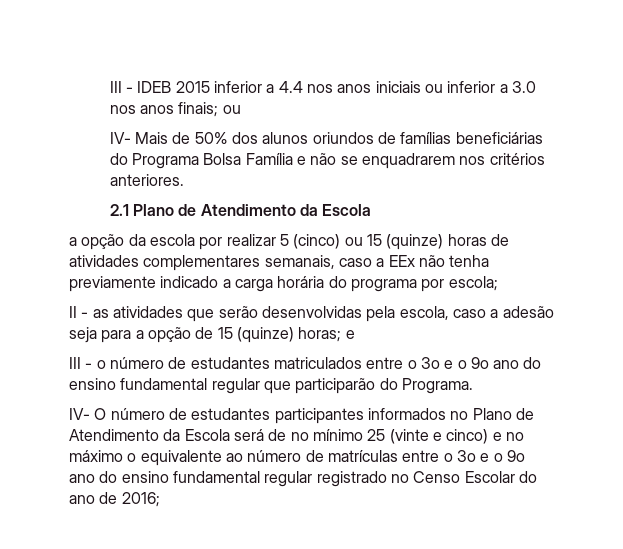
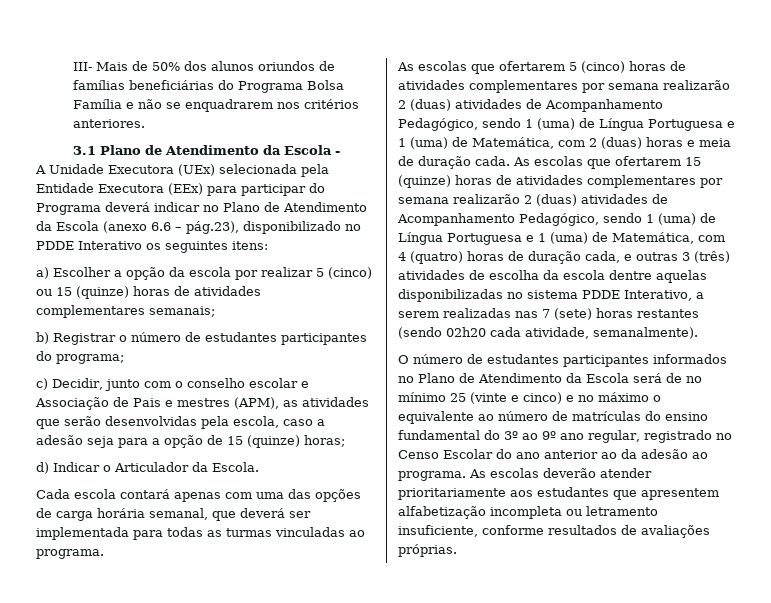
- III - IDEB 2015 inferior a 4.4 nos anos iniciais ou inferior a 3.0 nos anos finais; ou
- IV- Mais de 50% dos alunos oriundos de famílias beneficiárias do Programa Bolsa Família e não se enquadrarem nos critérios anteriores.
+ III- Mais de 50% dos alunos oriundos de famílias beneficiárias do Programa Bolsa Família e não se enquadrarem nos critérios anteriores.
- 2.1 Plano de Atendimento da Escola
- a opção da escola por realizar 5 (cinco) ou 15 (quinze) horas de atividades complementares semanais, caso a EEx não tenha previamente indicado a carga horária do programa por escola;
- II - as atividades que serão desenvolvidas pela escola, caso a adesão seja para a opção de 15 (quinze) horas; e
- III - o número de estudantes matriculados entre o 3o e o 9o ano do ensino fundamental regular que participarão do Programa.
- IV- O número de estudantes participantes informados no Plano de Atendimento da Escola será de no mínimo 25 (vinte e cinco) e no máximo o equivalente ao número de matrículas entre o 3o e o 9o ano do ensino fundamental regular registrado no Censo Escolar do ano de 2016;
+ 3.1 Plano de Atendimento da Escola -
+ A Unidade Executora (UEx) selecionada pela Entidade Executora (EEx) para participar do Programa deverá indicar no Plano de Atendimento da Escola (anexo 6.6 – pág.23), disponibilizado no PDDE Interativo os seguintes itens:
+ a) Escolher a opção da escola por realizar 5 (cinco) ou 15 (quinze) horas de atividades complementares semanais;
+ b) Registrar o número de estudantes participantes do programa;
+ c) Decidir, junto com o conselho escolar e Associação de Pais e mestres (APM), as atividades que serão desenvolvidas pela escola, caso a adesão seja para a opção de 15 (quinze) horas;
+ d) Indicar o Articulador da Escola.
+ Cada escola contará apenas com uma das opções de carga horária semanal, que deverá ser implementada para todas as turmas vinculadas ao programa.
+ As escolas que ofertarem 5 (cinco) horas de atividades complementares por semana realizarão 2 (duas) atividades de Acompanhamento Pedagógico, sendo 1 (uma) de Língua Portuguesa e 1 (uma) de Matemática, com 2 (duas) horas e meia de duração cada. As escolas que ofertarem 15 (quinze) horas de atividades complementares por semana realizarão 2 (duas) atividades de Acompanhamento Pedagógico, sendo 1 (uma) de Língua Portuguesa e 1 (uma) de Matemática, com 4 (quatro) horas de duração cada, e outras 3 (três) atividades de escolha da escola dentre aquelas disponibilizadas no sistema PDDE Interativo, a serem realizadas nas 7 (sete) horas restantes (sendo 02h20 cada atividade, semanalmente).
+ O número de estudantes participantes informados no Plano de Atendimento da Escola será de no mínimo 25 (vinte e cinco) e no máximo o equivalente ao número de matrículas do ensino fundamental do 3º ao 9º ano regular, registrado no Censo Escolar do ano anterior ao da adesão ao programa. As escolas deverão atender prioritariamente aos estudantes que apresentem alfabetização incompleta ou letramento insuficiente, conforme resultados de avaliações próprias.

